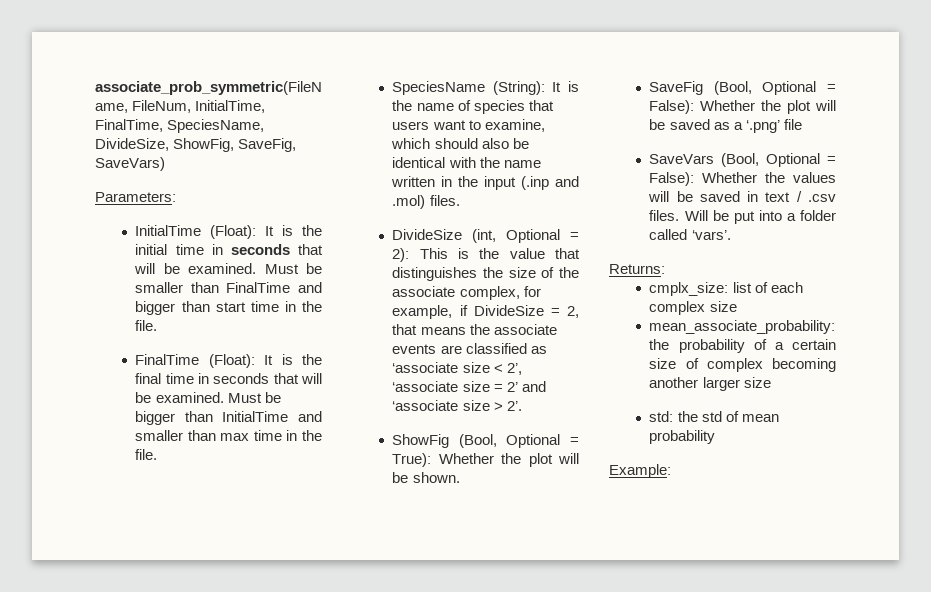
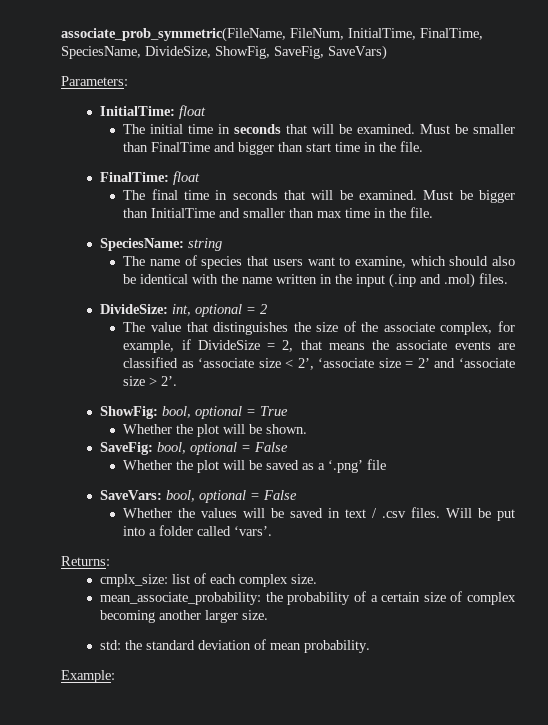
- InitialTime (Float): It is the initial time in seconds that will be examined.
+ InitialTime: float
+ The initial time in seconds that will be examined.
- FinalTime (Float): It is the final time in seconds that will be examined.
+ FinalTime: float
+ The final time in seconds that will be examined.
- SpeciesName (String): It is the name of species that users want to examine, which should also be identical with the name written in the input (.inp and .mol) files.
+ SpeciesName: string
+ The name of species that users want to examine, which should also be identical with the name written in the input (.inp and .mol) files.
- DivideSize (int, Optional = 2): This is the value that distinguishes the size of the associate complex, for example, if DivideSize = 2, that means the associate events are classified as ‘associate size < 2’, ‘associate size = 2’ and ‘associate size > 2’.
+ DivideSize: int, optional = 2
+ The value that distinguishes the size of the associate complex, for example, if DivideSize = 2, that means the associate events are classified as ‘associate size < 2’, ‘associate size = 2’ and ‘associate size > 2’.
- ShowFig (Bool, Optional = True): Whether the plot will be shown.
+ ShowFig: bool, optional = True
+ Whether the plot will be shown.
- SaveFig (Bool, Optional = False): Whether the plot will be saved as a ‘.png’ file
+ SaveFig: bool, optional = False
+ Whether the plot will be saved as a ‘.png’ file
- SaveVars (Bool, Optional = False): Whether the values will be saved in text / .csv files.
+ SaveVars: bool, optional = False
+ Whether the values will be saved in text / .csv files.
- cmplx_size: list of each complex size
+ cmplx_size: list of each complex size.
- mean_associate_probability: the probability of a certain size of complex becoming another larger size
+ mean_associate_probability: the probability of a certain size of complex becoming another larger size.
- std: the std of mean probability
+ std: the standard deviation of mean probability.

